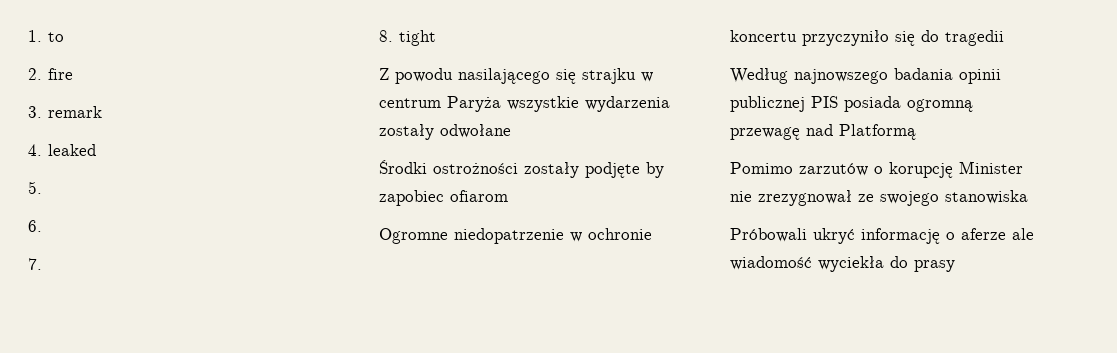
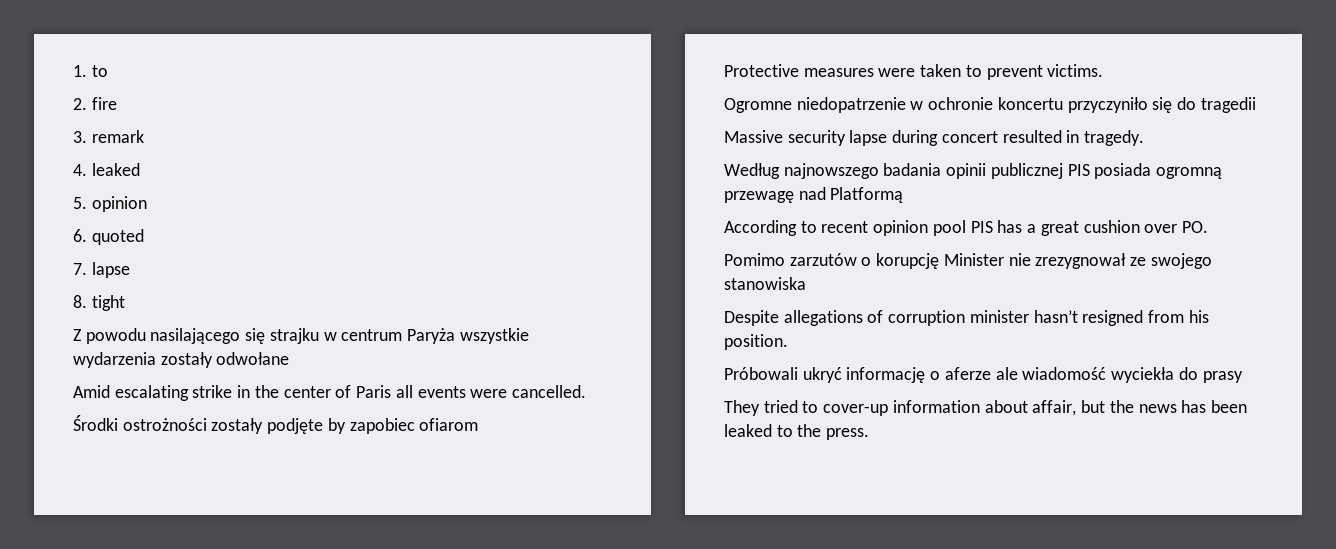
- 5.
+ 5. opinion
- 6.
+ 6. quoted
- 7.
+ 7. lapse
+ Amid escalating strike in the center of Paris all events were cancelled.
+ Protective measures were taken to prevent victims.
+ Massive security lapse during concert resulted in tragedy.
+ According to recent opinion pool PIS has a great cushion over PO.
+ Despite allegations of corruption minister hasn’t resigned from his position.
+ They tried to cover-up information about affair, but the news has been leaked to the press.

